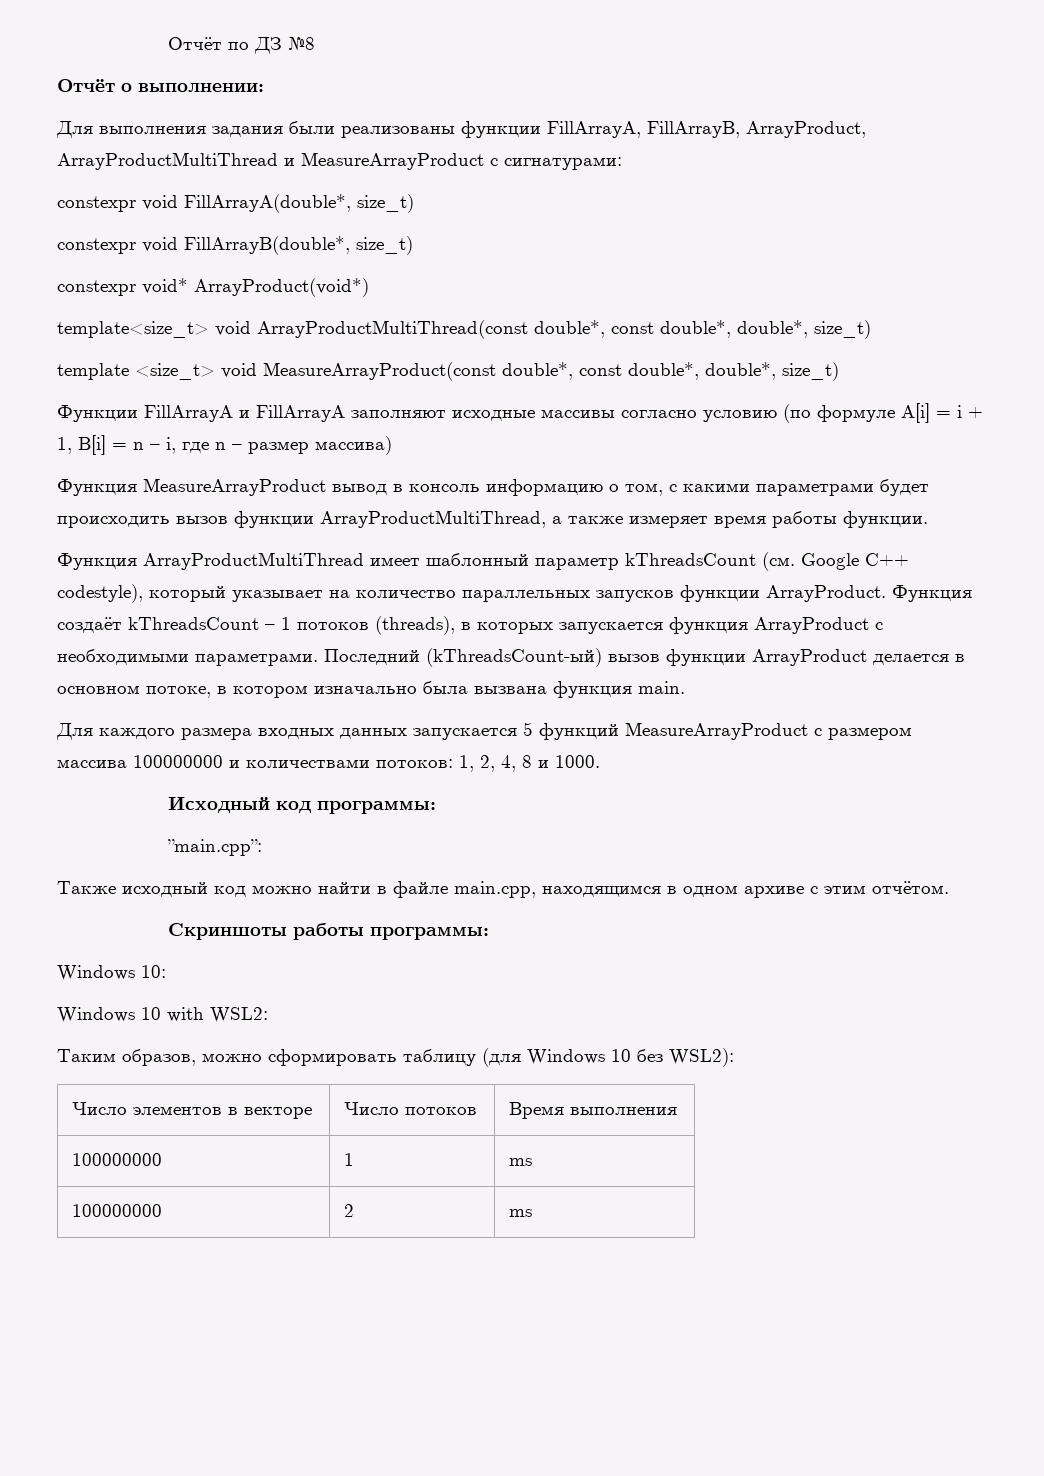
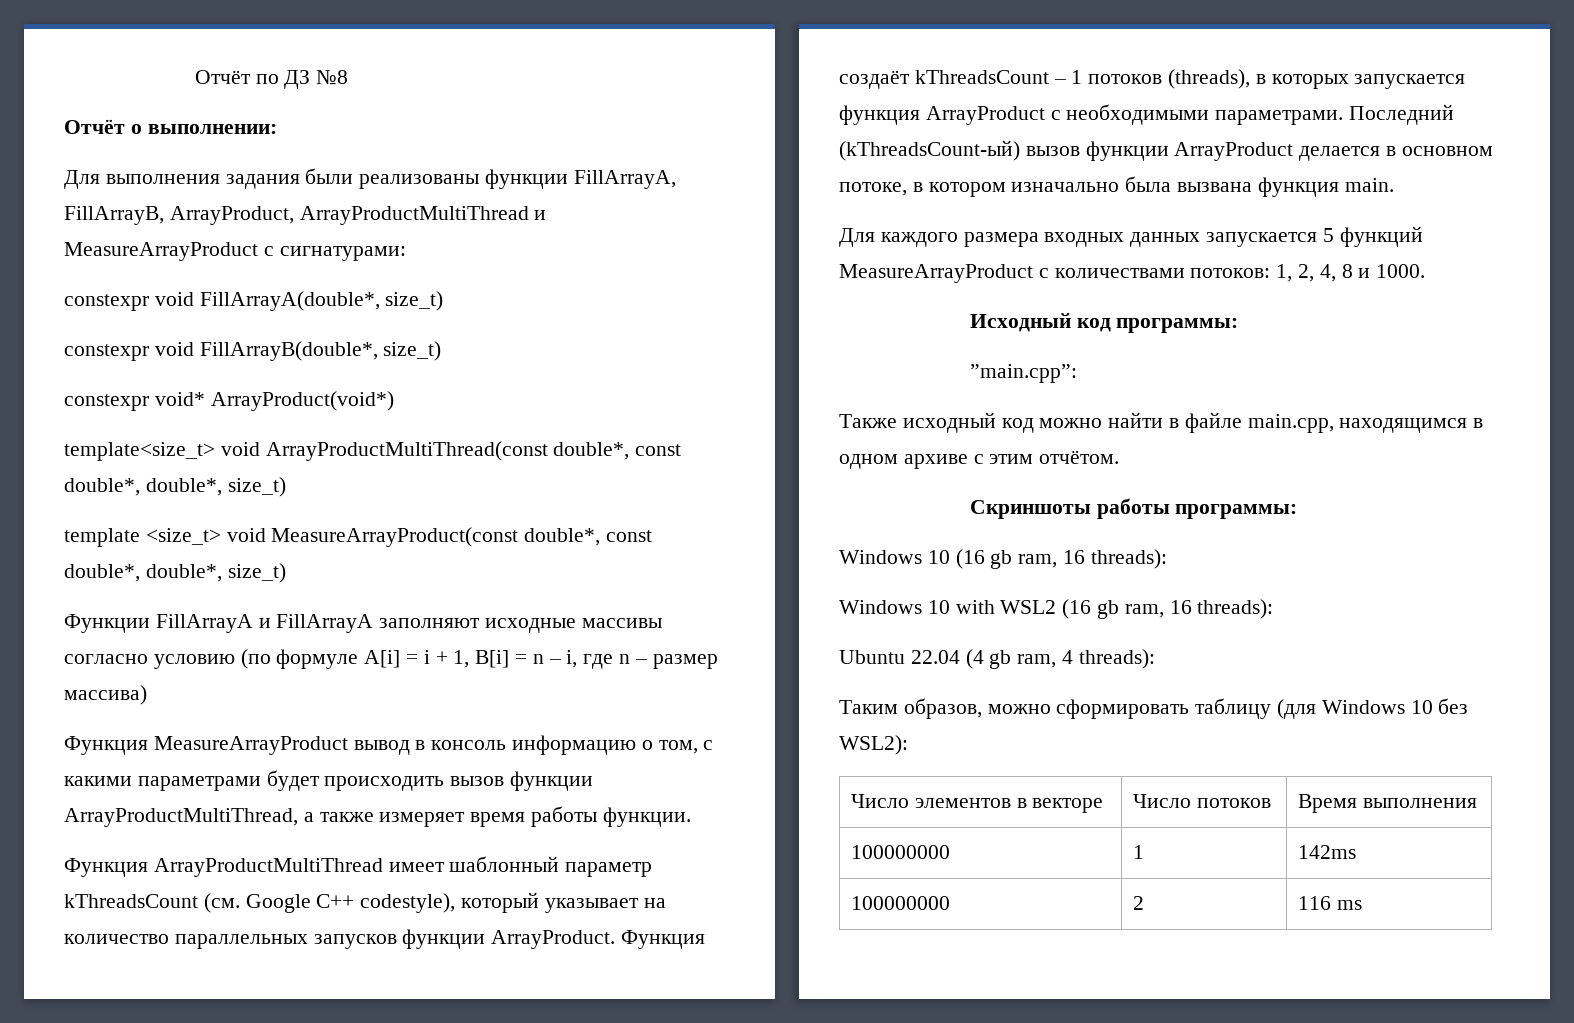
- Для каждого размера входных данных запускается 5 функций MeasureArrayProduct с размером массива 100000000 и количествами потоков: 1, 2, 4, 8 и 1000.
+ Для каждого размера входных данных запускается 5 функций MeasureArrayProduct с количествами потоков: 1, 2, 4, 8 и 1000.
- Windows 10:
- Windows 10 with WSL2:
+ Windows 10 (16 gb ram, 16 threads):
+ Windows 10 with WSL2 (16 gb ram, 16 threads):
+ Ubuntu 22.04 (4 gb ram, 4 threads):
- 100000000 | 1 | ms
+ 100000000 | 1 | 142ms
- 100000000 | 2 | ms
+ 100000000 | 2 | 116 ms

